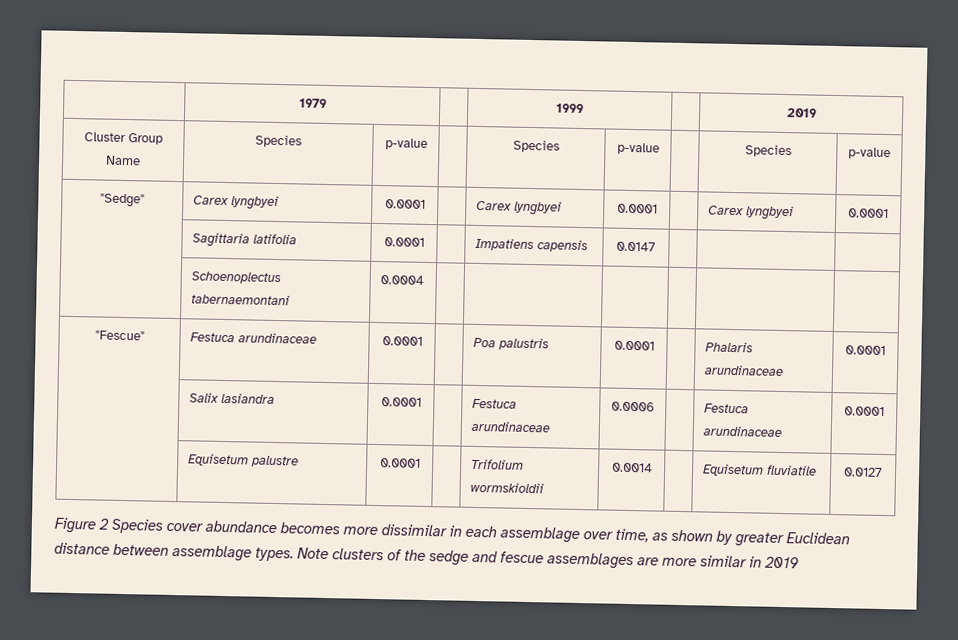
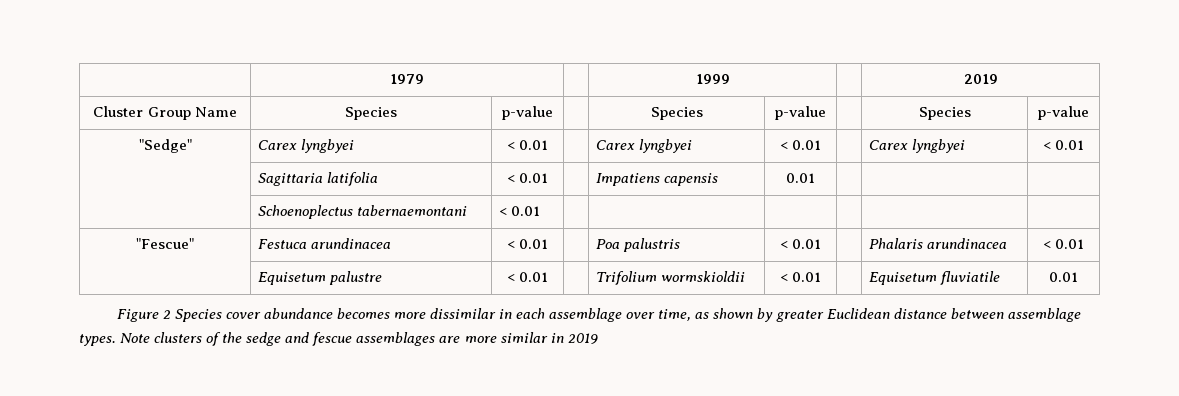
- "Sedge" | Carex lyngbyei | 0.0001 | | Carex lyngbyei | 0.0001 | | Carex lyngbyei | 0.0001
+ "Sedge" | Carex lyngbyei | < 0.01 | | Carex lyngbyei | < 0.01 | | Carex lyngbyei | < 0.01
- | Sagittaria latifolia | 0.0001 | | Impatiens capensis | 0.0147 | | |
+ | Sagittaria latifolia | < 0.01 | | Impatiens capensis | 0.01 | | |
- | Schoenoplectus tabernaemontani | 0.0004 | | | | | |
+ | Schoenoplectus tabernaemontani | < 0.01 | | | | | |
- "Fescue" | Festuca arundinaceae | 0.0001 | | Poa palustris | 0.0001 | | Phalaris arundinaceae | 0.0001
- | Salix lasiandra | 0.0001 | | Festuca arundinaceae | 0.0006 | | Festuca arundinaceae | 0.0001
+ "Fescue" | Festuca arundinacea | < 0.01 | | Poa palustris | < 0.01 | | Phalaris arundinacea | < 0.01
- | Equisetum palustre | 0.0001 | | Trifolium wormskioldii | 0.0014 | | Equisetum fluviatile | 0.0127
+ | Equisetum palustre | < 0.01 | | Trifolium wormskioldii | < 0.01 | | Equisetum fluviatile | 0.01

